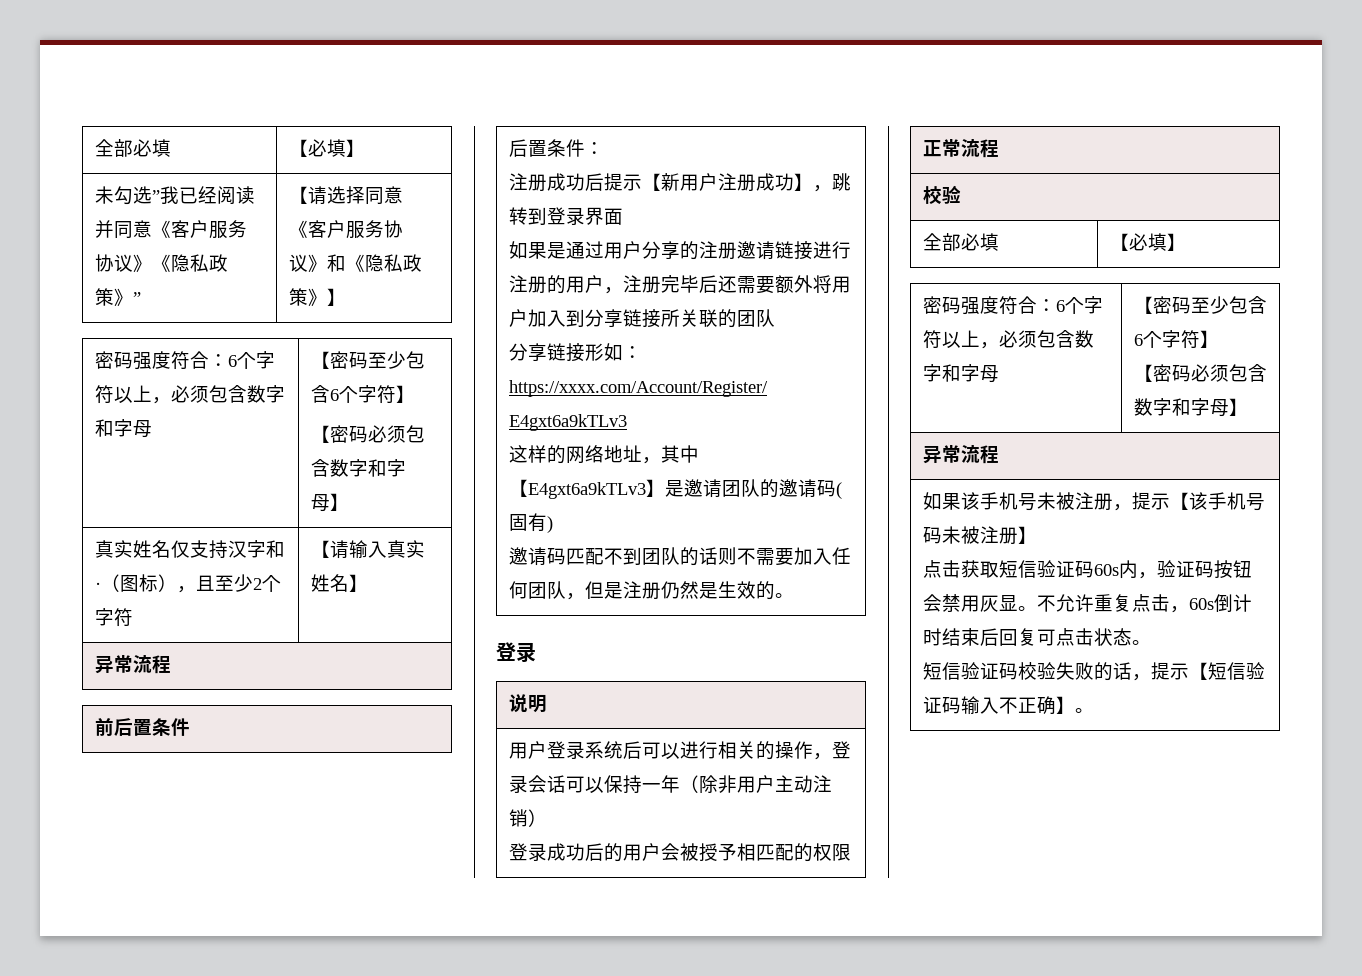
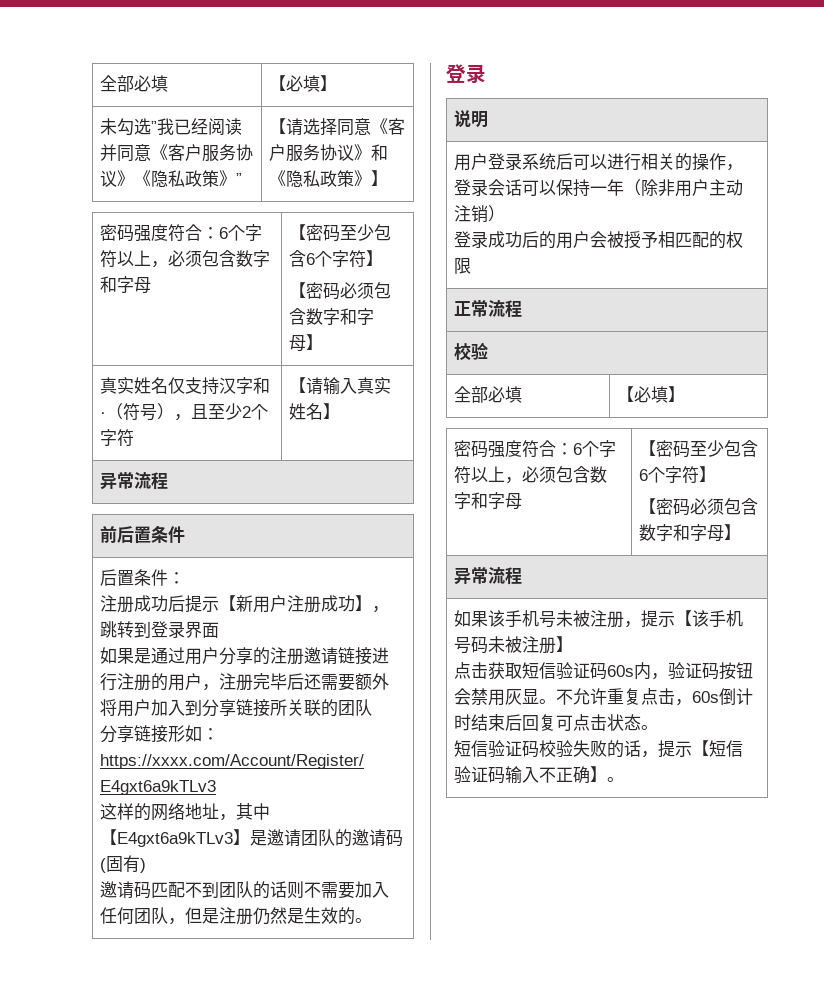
- 真实姓名仅支持汉字和·（图标），且至少2个字符 | 【请输入真实姓名】
+ 真实姓名仅支持汉字和·（符号），且至少2个字符 | 【请输入真实姓名】

